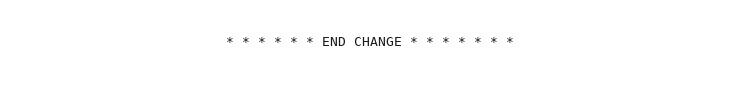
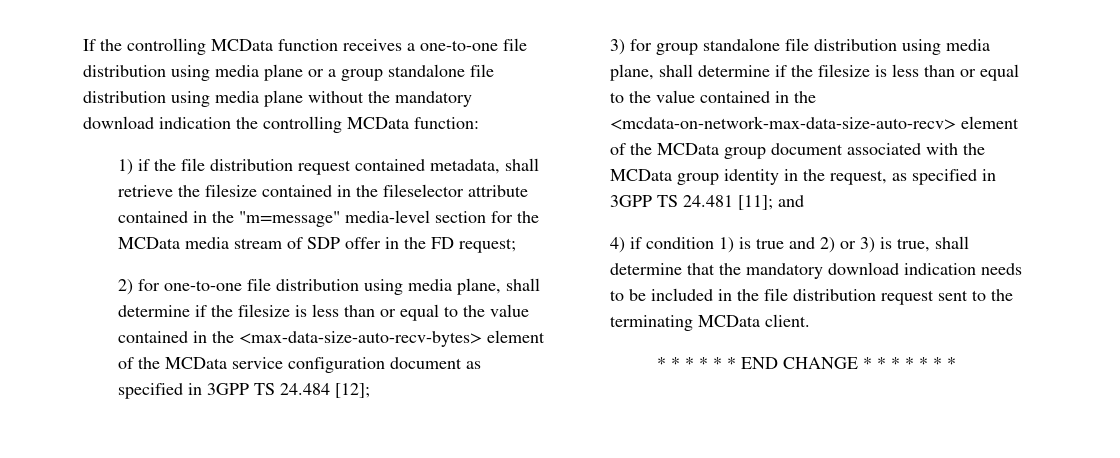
+ If the controlling MCData function receives a one-to-one file distribution using media plane or a group standalone file distribution using media plane without the mandatory download indication the controlling MCData function:
+ 1) if the file distribution request contained metadata, shall retrieve the filesize contained in the fileselector attribute contained in the "m=message" media-level section for the MCData media stream of SDP offer in the FD request;
+ 2) for one-to-one file distribution using media plane, shall determine if the filesize is less than or equal to the value contained in the <max-data-size-auto-recv-bytes> element of the MCData service configuration document as specified in 3GPP TS 24.484 [12];
+ 3) for group standalone file distribution using media plane, shall determine if the filesize is less than or equal to the value contained in the <mcdata-on-network-max-data-size-auto-recv> element of the MCData group document associated with the MCData group identity in the request, as specified in 3GPP TS 24.481 [11]; and
+ 4) if condition 1) is true and 2) or 3) is true, shall determine that the mandatory download indication needs to be included in the file distribution request sent to the terminating MCData client.

